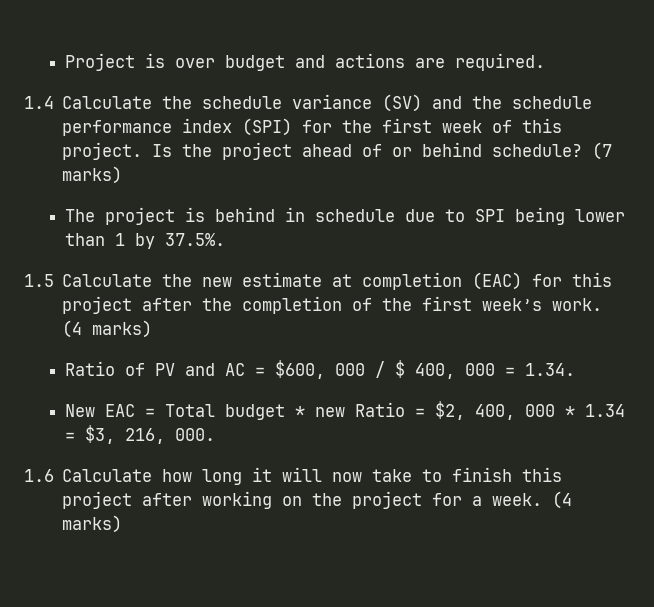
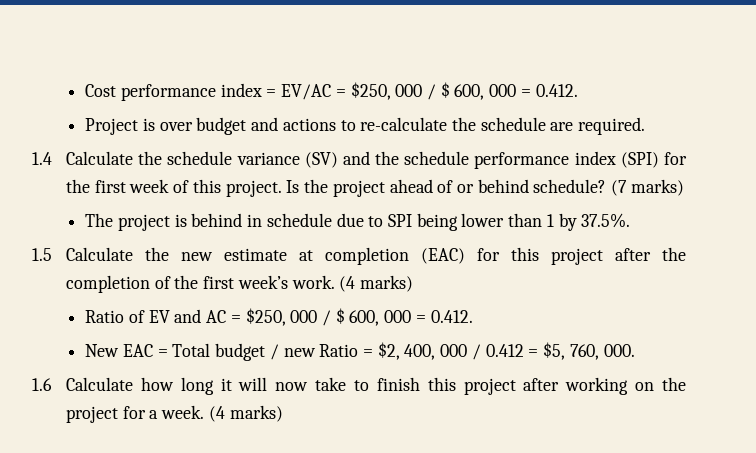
+ Cost performance index = EV/AC = $250, 000 / $ 600, 000 = 0.412.
- Project is over budget and actions are required.
+ Project is over budget and actions to re-calculate the schedule are required.
- Ratio of PV and AC = $600, 000 / $ 400, 000 = 1.34.
+ Ratio of EV and AC = $250, 000 / $ 600, 000 = 0.412.
- New EAC = Total budget * new Ratio = $2, 400, 000 * 1.34 = $3, 216, 000.
+ New EAC = Total budget / new Ratio = $2, 400, 000 / 0.412 = $5, 760, 000.

